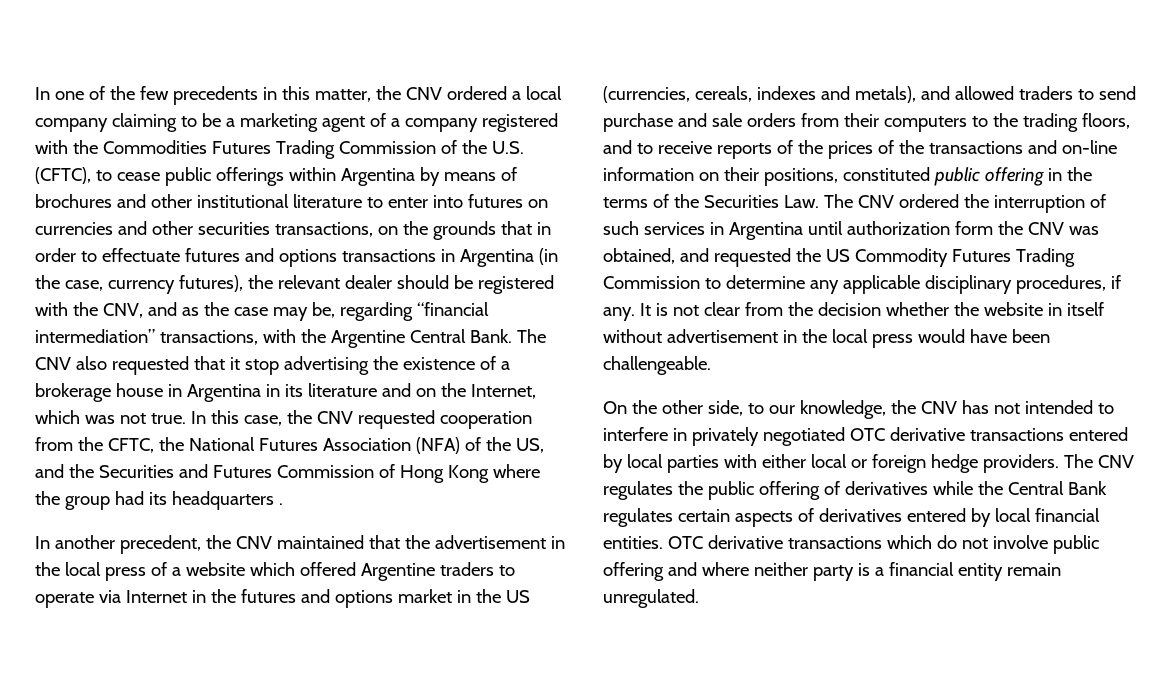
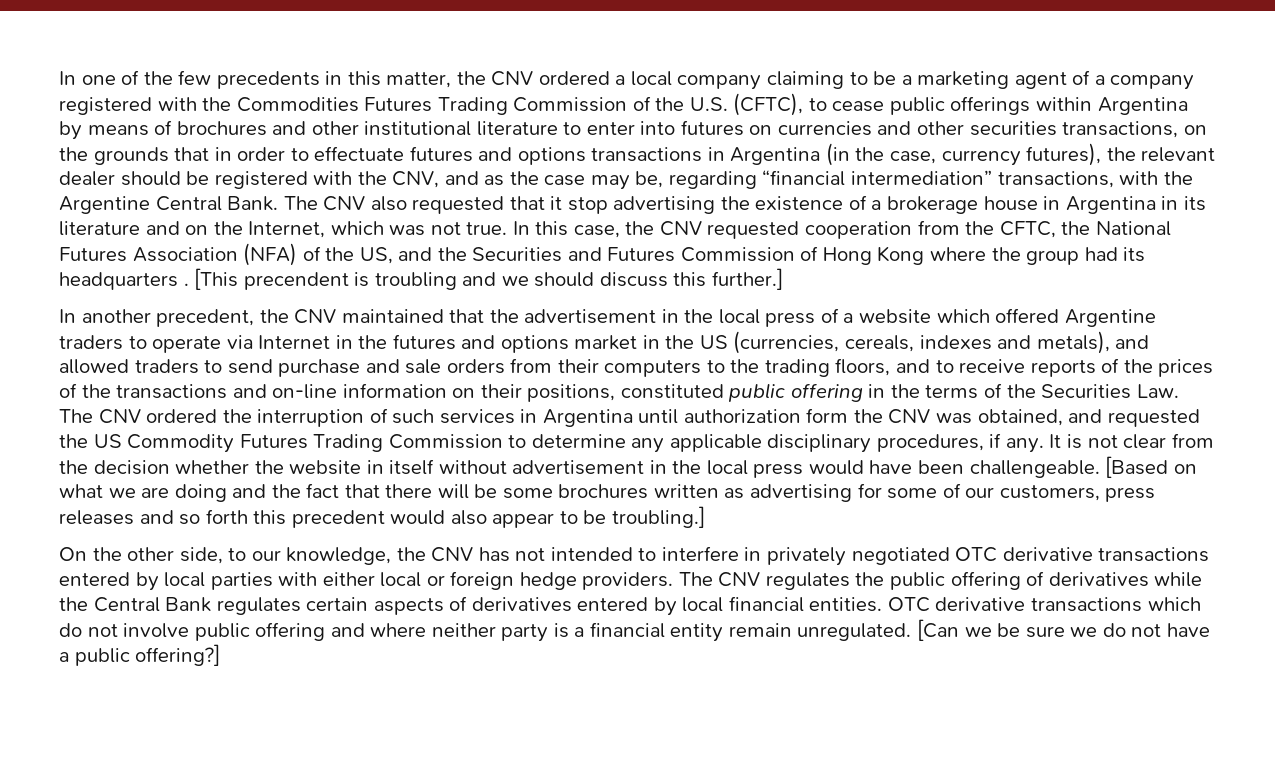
+ [This precendent is troubling and we should discuss this further.]
+ [Based on what we are doing and the fact that there will be some brochures written as advertising for some of our customers, press releases and so forth this precedent would also appear to be troubling.]
+ [Can we be sure we do not have a public offering?]

